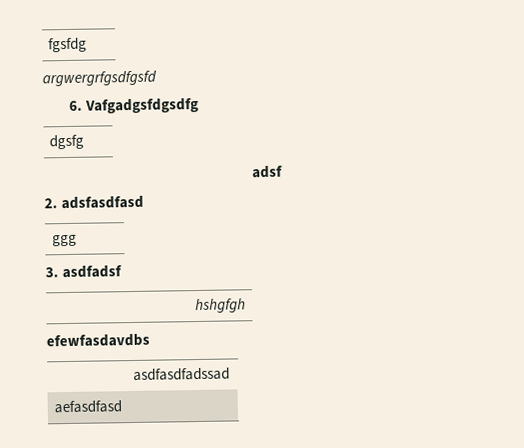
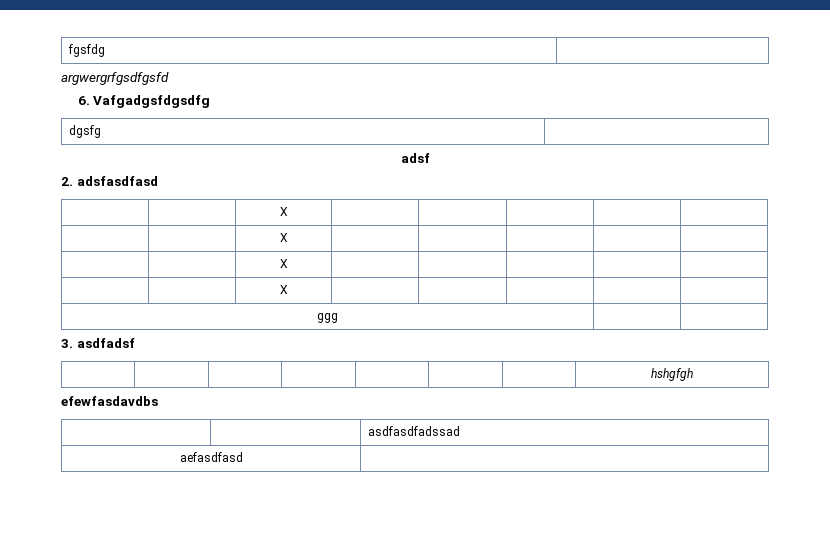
  2. adsfasdfasd
+ | | X | | | | |
+ | | X | | | | |
+ | | X | | | | |
+ | | X | | | | |

